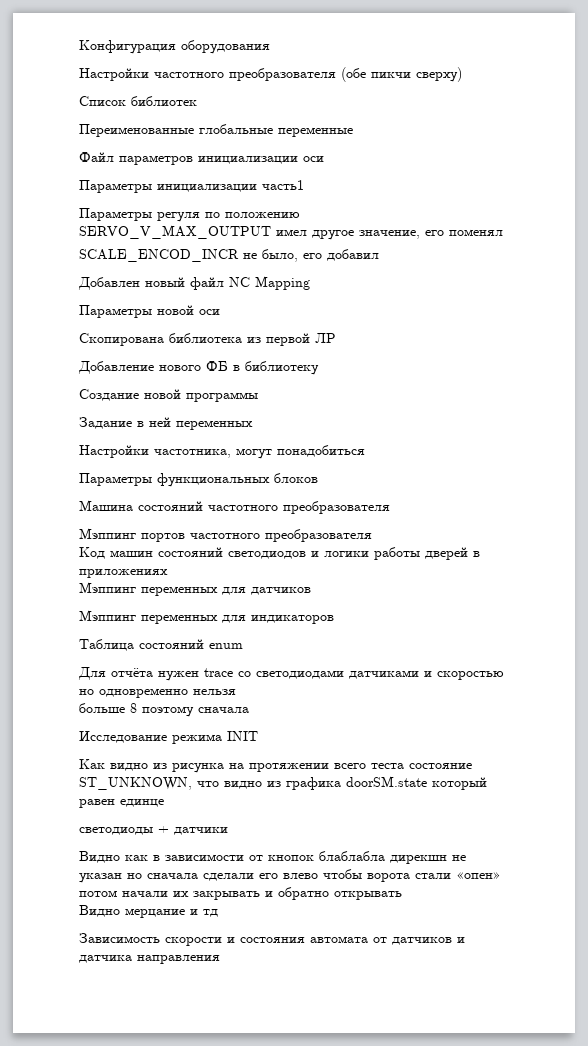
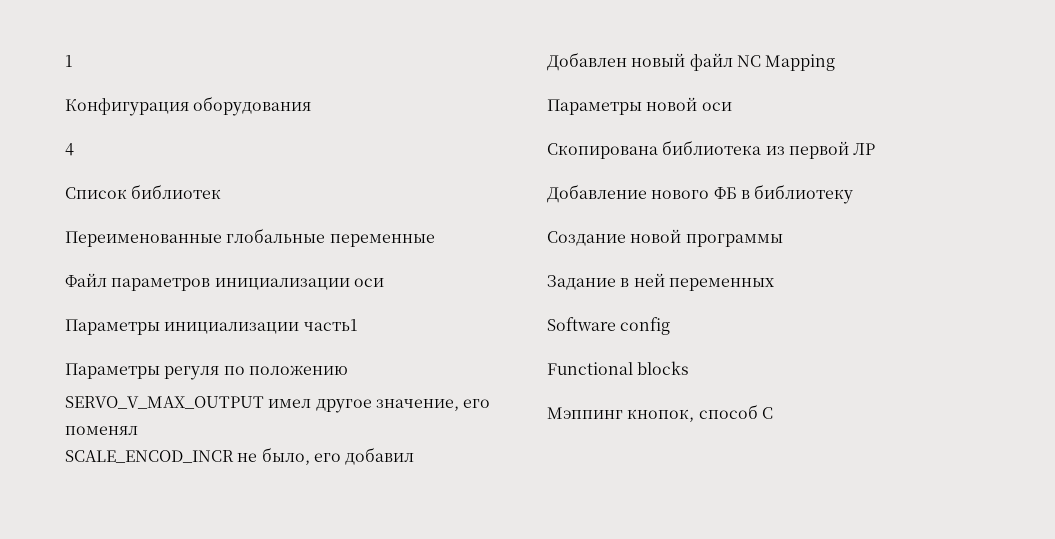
+ 1
- Настройки частотного преобразователя (обе пикчи сверху)
+ 4
- Настройки частотника, могут понадобиться
- Параметры функциональных блоков
- Машина состояний частотного преобразователя
- Мэппинг портов частотного преобразователя
- Код машин состояний светодиодов и логики работы дверей в приложениях
- Мэппинг переменных для датчиков
- Мэппинг переменных для индикаторов
- Таблица состояний enum
- Для отчёта нужен trace со светодиодами датчиками и скоростью но одновременно нельзя
- больше 8 поэтому сначала
- Исследование режима INIT
- Как видно из рисунка на протяжении всего теста состояние ST_UNKNOWN, что видно из графика doorSM.state который равен единце
- светодиоды + датчики
- Видно как в зависимости от кнопок блаблабла дирекшн не указан но сначала сделали его влево чтобы ворота стали «опен» потом начали их закрывать и обратно открывать
- Видно мерцание и тд
- Зависимость скорости и состояния автомата от датчиков и датчика направления
+ Software config
+ Functional blocks
+ Мэппинг кнопок, способ С

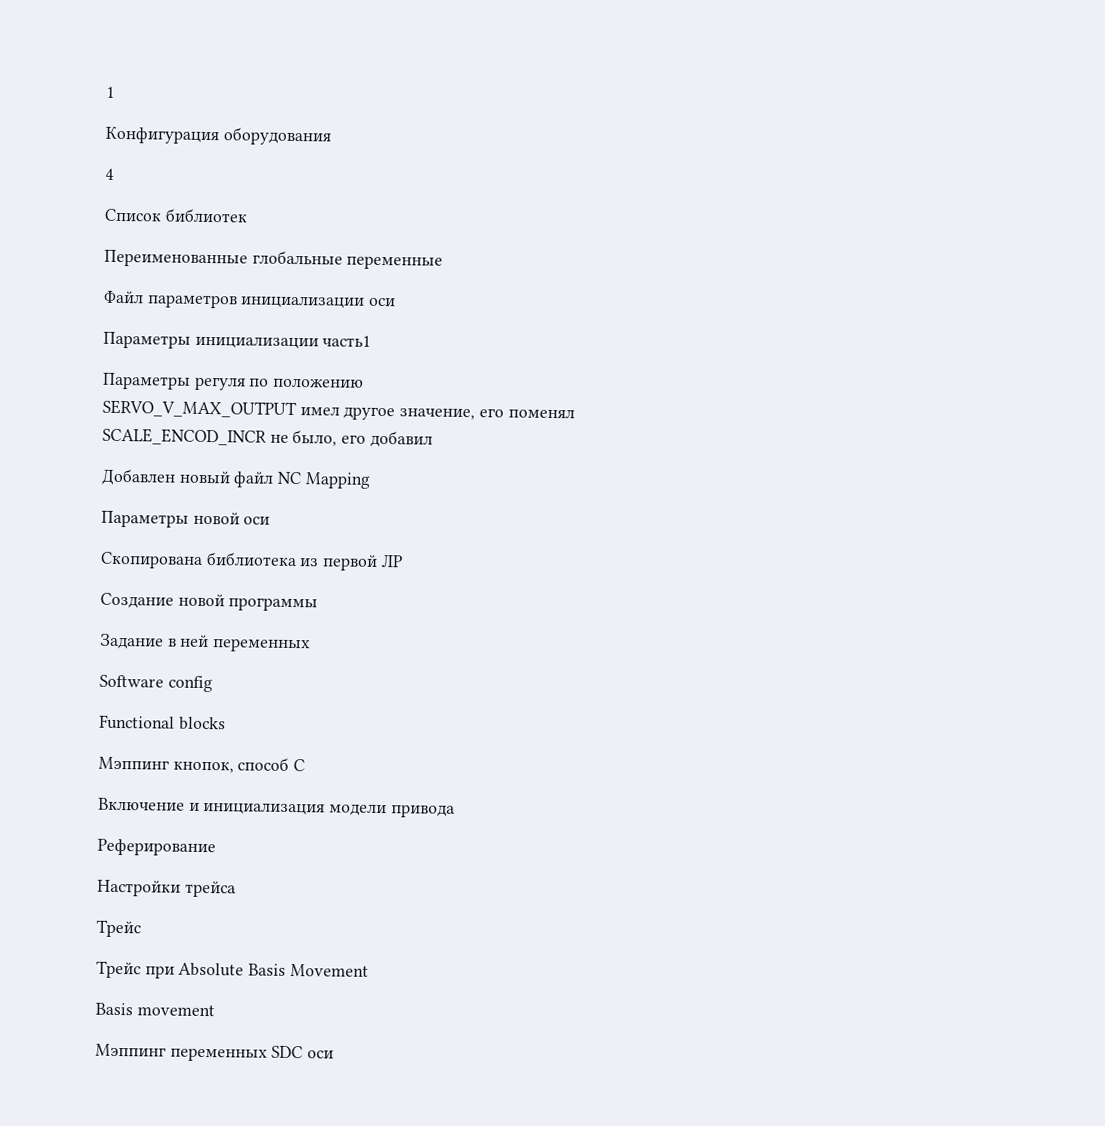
- Добавление нового ФБ в библиотеку
+ Включение и инициализация модели привода
+ Реферирование
+ Настройки трейса
+ Трейс
+ Трейс при Absolute Basis Movement
+ Basis movement
+ Мэппинг переменных SDC оси

